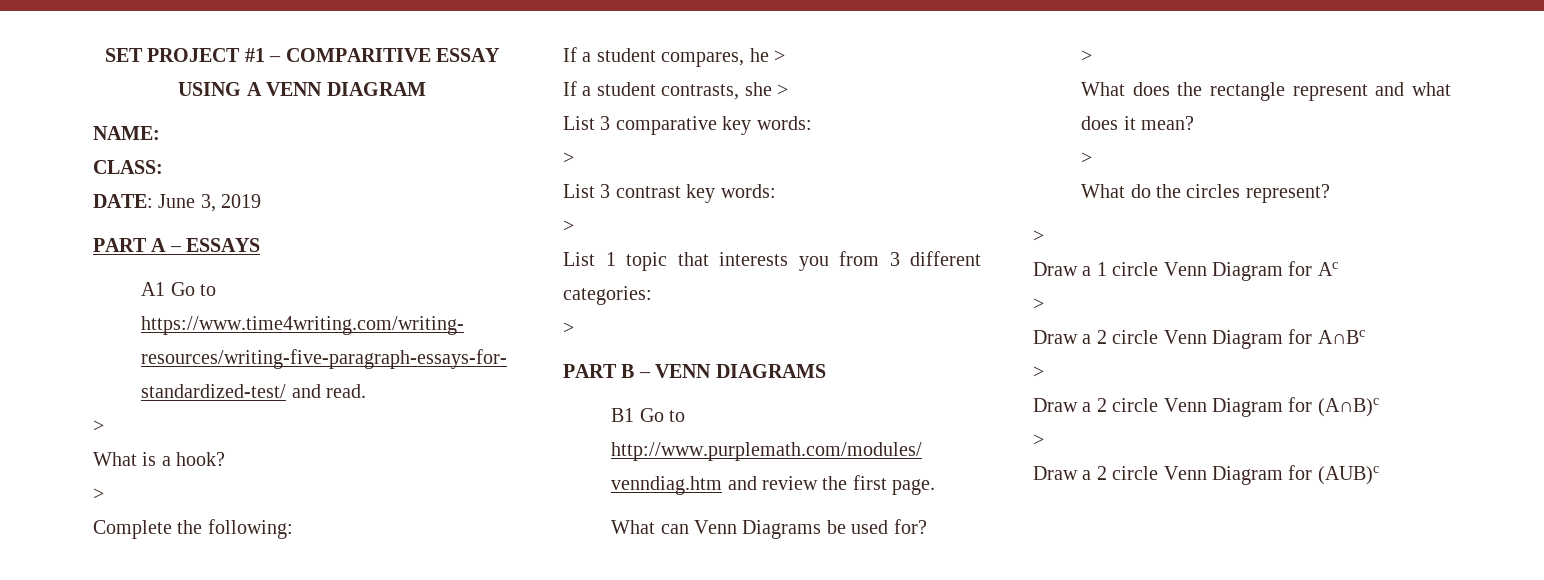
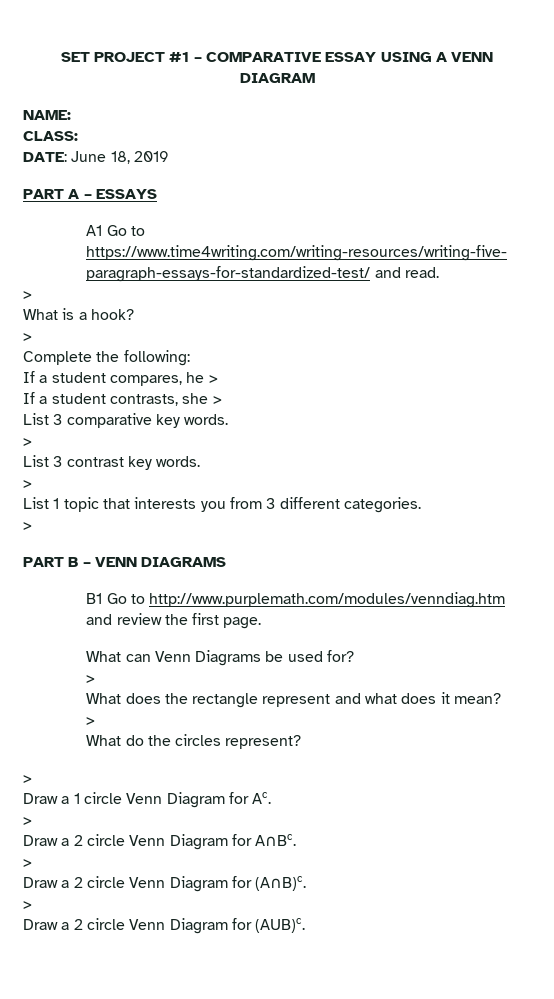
- SET PROJECT #1 – COMPARITIVE ESSAY USING A VENN DIAGRAM
+ SET PROJECT #1 – COMPARATIVE ESSAY USING A VENN DIAGRAM
- DATE: June 3, 2019
+ DATE: June 18, 2019
- List 3 comparative key words:
+ List 3 comparative key words.
- List 3 contrast key words:
+ List 3 contrast key words.
- List 1 topic that interests you from 3 different categories:
+ List 1 topic that interests you from 3 different categories.
- Draw a 1 circle Venn Diagram for Ac
+ Draw a 1 circle Venn Diagram for Ac.
  >
- Draw a 2 circle Venn Diagram for A∩Bc
+ Draw a 2 circle Venn Diagram for A∩Bc.
  >
- Draw a 2 circle Venn Diagram for (A∩B)c
+ Draw a 2 circle Venn Diagram for (A∩B)c.
  >
- Draw a 2 circle Venn Diagram for (AUB)c
+ Draw a 2 circle Venn Diagram for (AUB)c.

